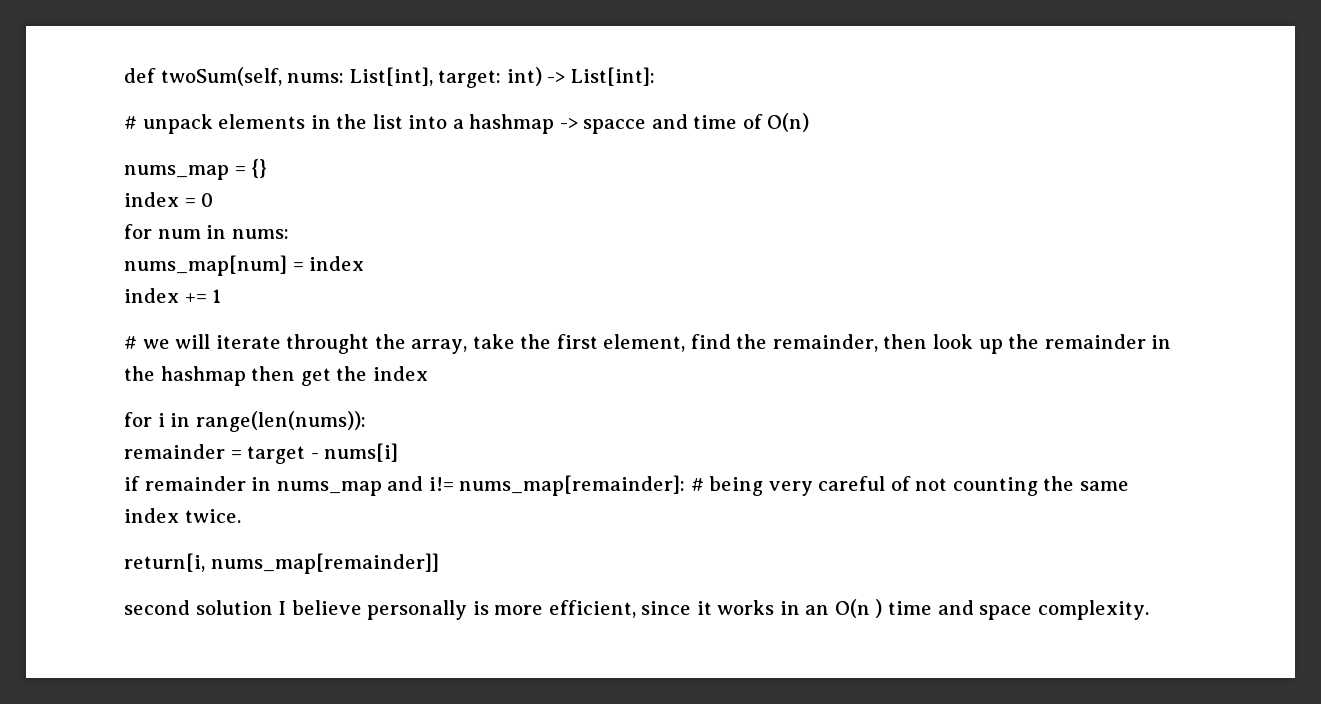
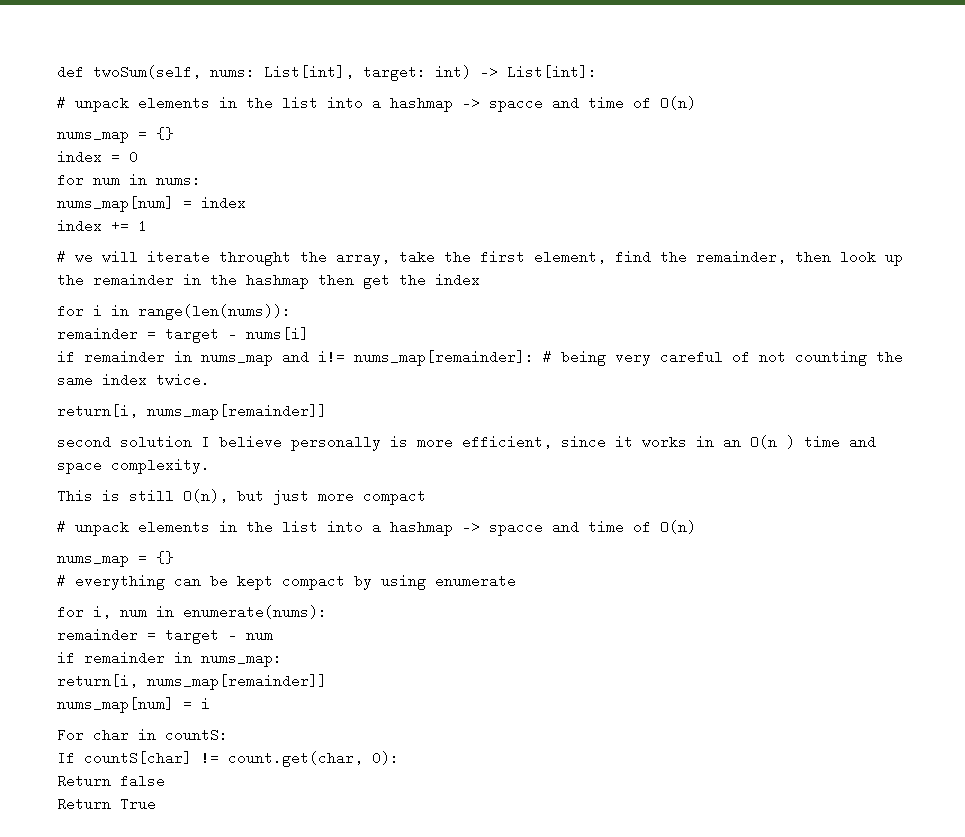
+ This is still O(n), but just more compact
+ # unpack elements in the list into a hashmap -> spacce and time of O(n)
+ nums_map = {}
+ # everything can be kept compact by using enumerate
+ for i, num in enumerate(nums):
+ remainder = target - num
+ if remainder in nums_map:
+ return[i, nums_map[remainder]]
+ nums_map[num] = i
+ For char in countS:
+ If countS[char] != count.get(char, 0):
+ Return false
+ Return True

